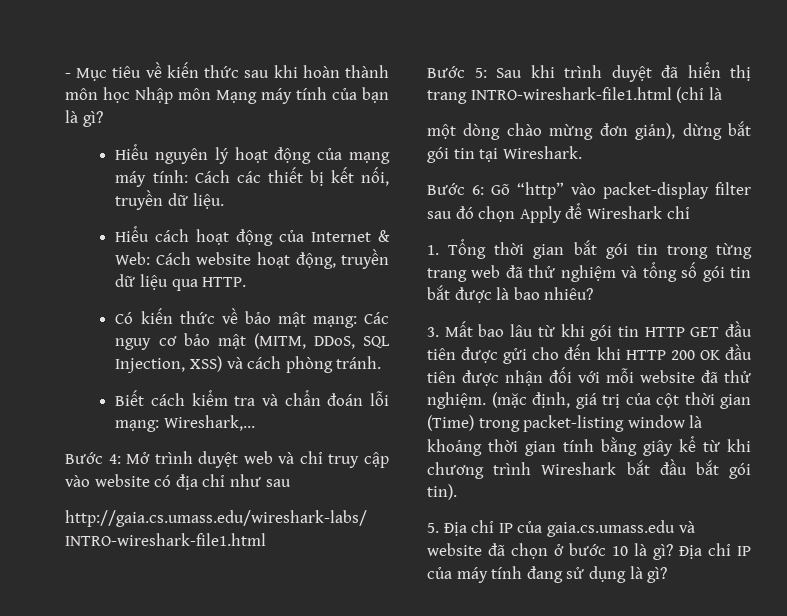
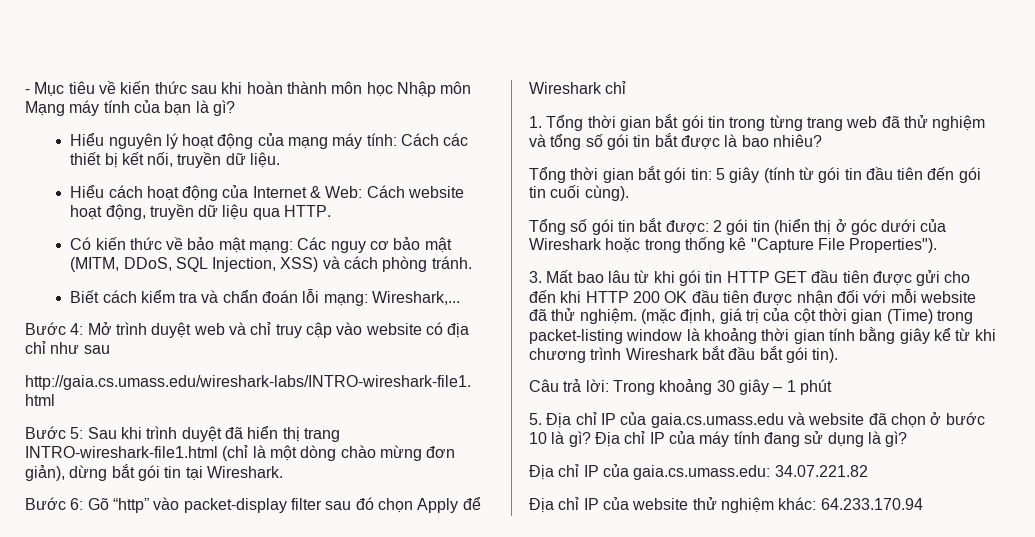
- Bước 5: Sau khi trình duyệt đã hiển thị trang INTRO-wireshark-file1.html (chỉ là
- một dòng chào mừng đơn giản), dừng bắt gói tin tại Wireshark.
+ Bước 5: Sau khi trình duyệt đã hiển thị trang INTRO-wireshark-file1.html (chỉ là một dòng chào mừng đơn giản), dừng bắt gói tin tại Wireshark.
+ Tổng thời gian bắt gói tin: 5 giây (tính từ gói tin đầu tiên đến gói tin cuối cùng).
+ Tổng số gói tin bắt được: 2 gói tin (hiển thị ở góc dưới của Wireshark hoặc trong thống kê "Capture File Properties").
+ Câu trả lời: Trong khoảng 30 giây – 1 phút
+ Địa chỉ IP của gaia.cs.umass.edu: 34.07.221.82
+ Địa chỉ IP của website thử nghiệm khác: 64.233.170.94

